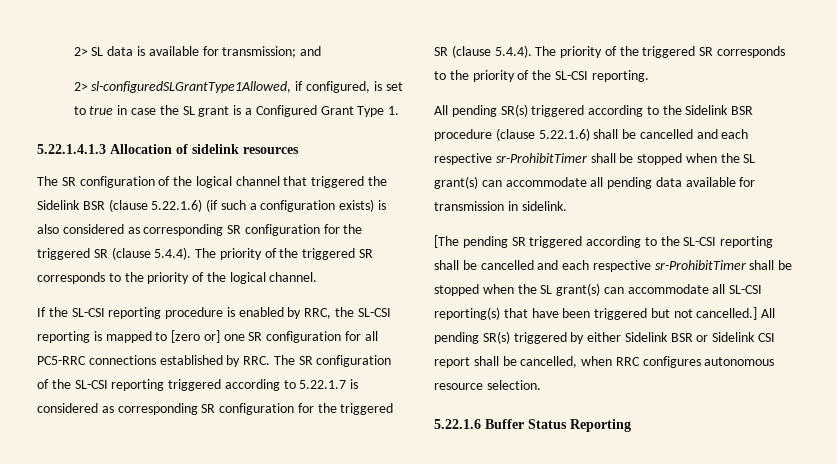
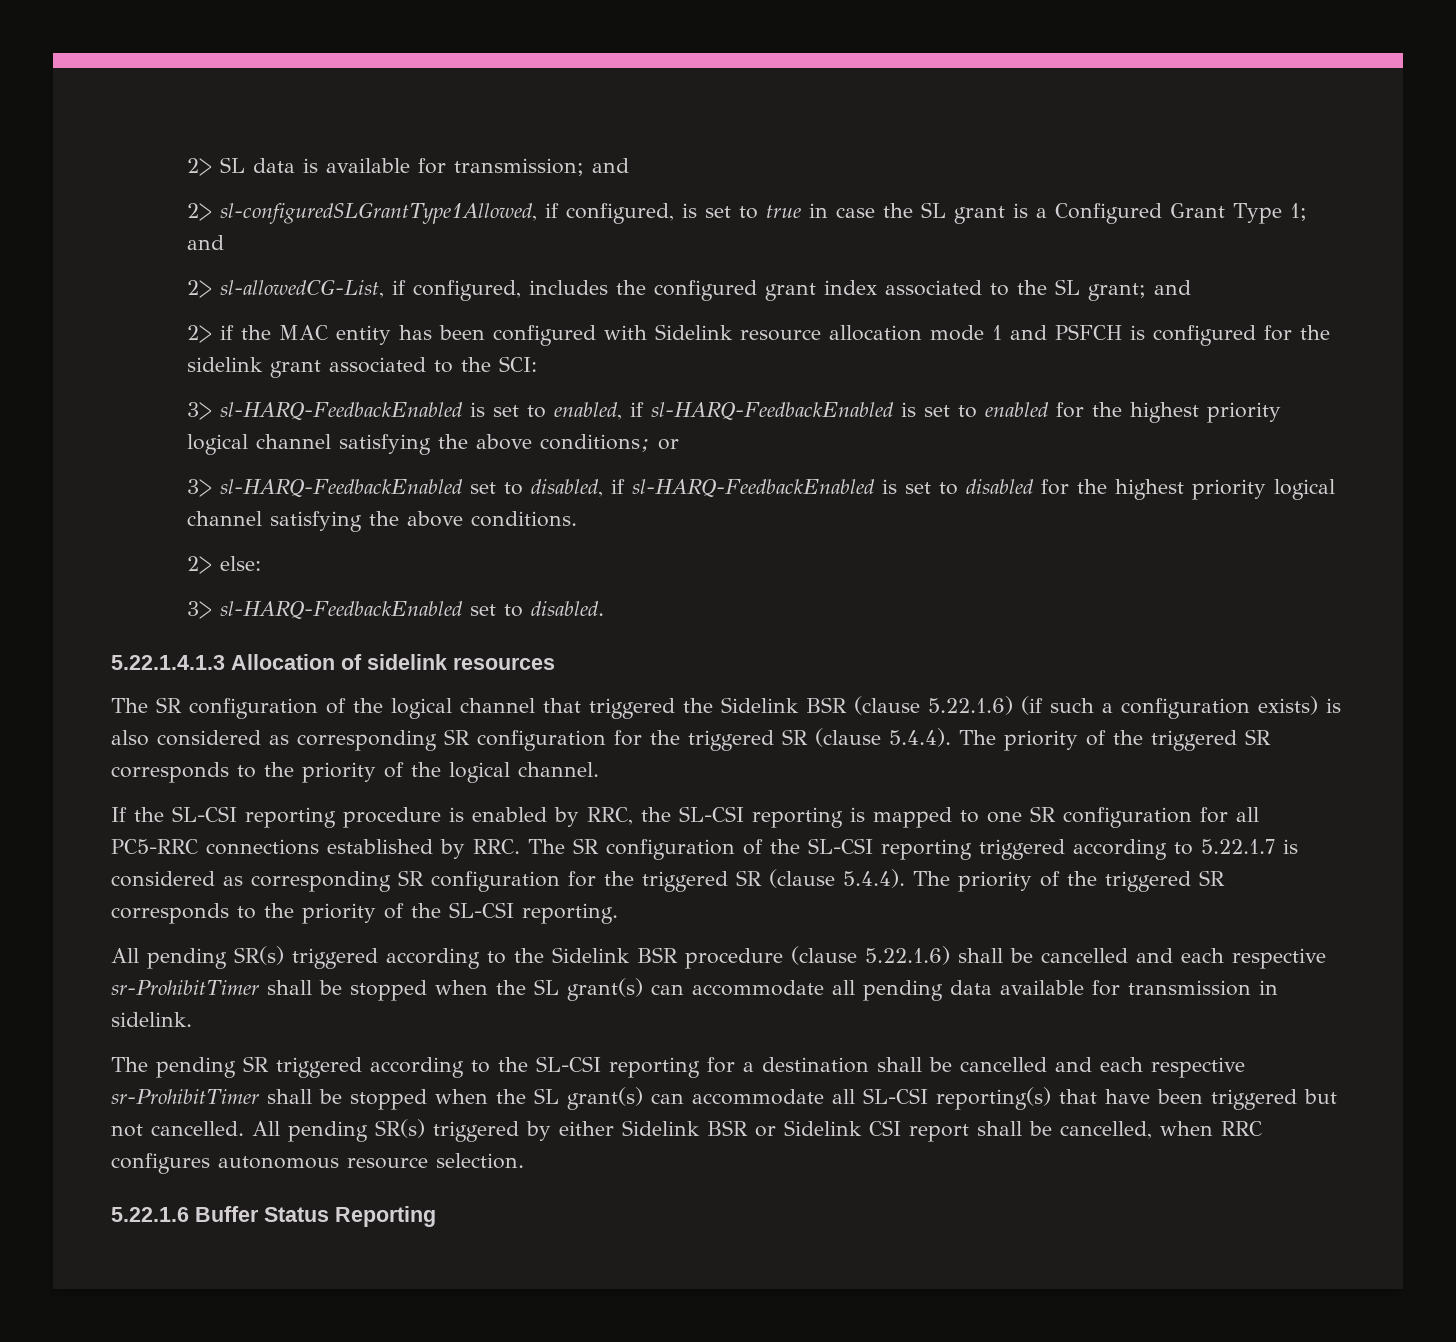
- 2> sl-configuredSLGrantType1Allowed, if configured, is set to true in case the SL grant is a Configured Grant Type 1.
+ 2> sl-configuredSLGrantType1Allowed, if configured, is set to true in case the SL grant is a Configured Grant Type 1; and
+ 2> sl-allowedCG-List, if configured, includes the configured grant index associated to the SL grant; and
+ 2> if the MAC entity has been configured with Sidelink resource allocation mode 1 and PSFCH is configured for the sidelink grant associated to the SCI:
+ 3> sl-HARQ-FeedbackEnabled is set to enabled, if sl-HARQ-FeedbackEnabled is set to enabled for the highest priority logical channel satisfying the above conditions; or
+ 3> sl-HARQ-FeedbackEnabled set to disabled, if sl-HARQ-FeedbackEnabled is set to disabled for the highest priority logical channel satisfying the above conditions.
+ 2> else:
+ 3> sl-HARQ-FeedbackEnabled set to disabled.
- If the SL-CSI reporting procedure is enabled by RRC, the SL-CSI reporting is mapped to [zero or] one SR configuration for all PC5-RRC connections established by RRC. The SR configuration of the SL-CSI reporting triggered according to 5.22.1.7 is considered as corresponding SR configuration for the triggered SR (clause 5.4.4). The priority of the triggered SR corresponds to the priority of the SL-CSI reporting.
+ If the SL-CSI reporting procedure is enabled by RRC, the SL-CSI reporting is mapped to one SR configuration for all PC5-RRC connections established by RRC. The SR configuration of the SL-CSI reporting triggered according to 5.22.1.7 is considered as corresponding SR configuration for the triggered SR (clause 5.4.4). The priority of the triggered SR corresponds to the priority of the SL-CSI reporting.
- [The pending SR triggered according to the SL-CSI reporting shall be cancelled and each respective sr-ProhibitTimer shall be stopped when the SL grant(s) can accommodate all SL-CSI reporting(s) that have been triggered but not cancelled.]
+ The pending SR triggered according to the SL-CSI reporting for a destination shall be cancelled and each respective sr-ProhibitTimer shall be stopped when the SL grant(s) can accommodate all SL-CSI reporting(s) that have been triggered but not cancelled.

